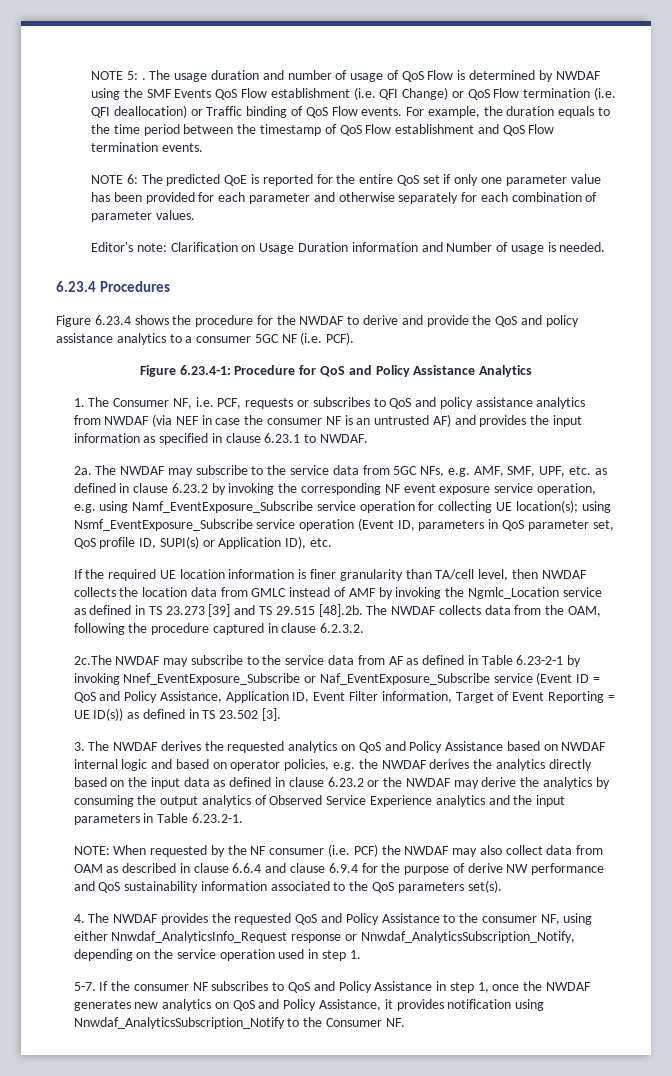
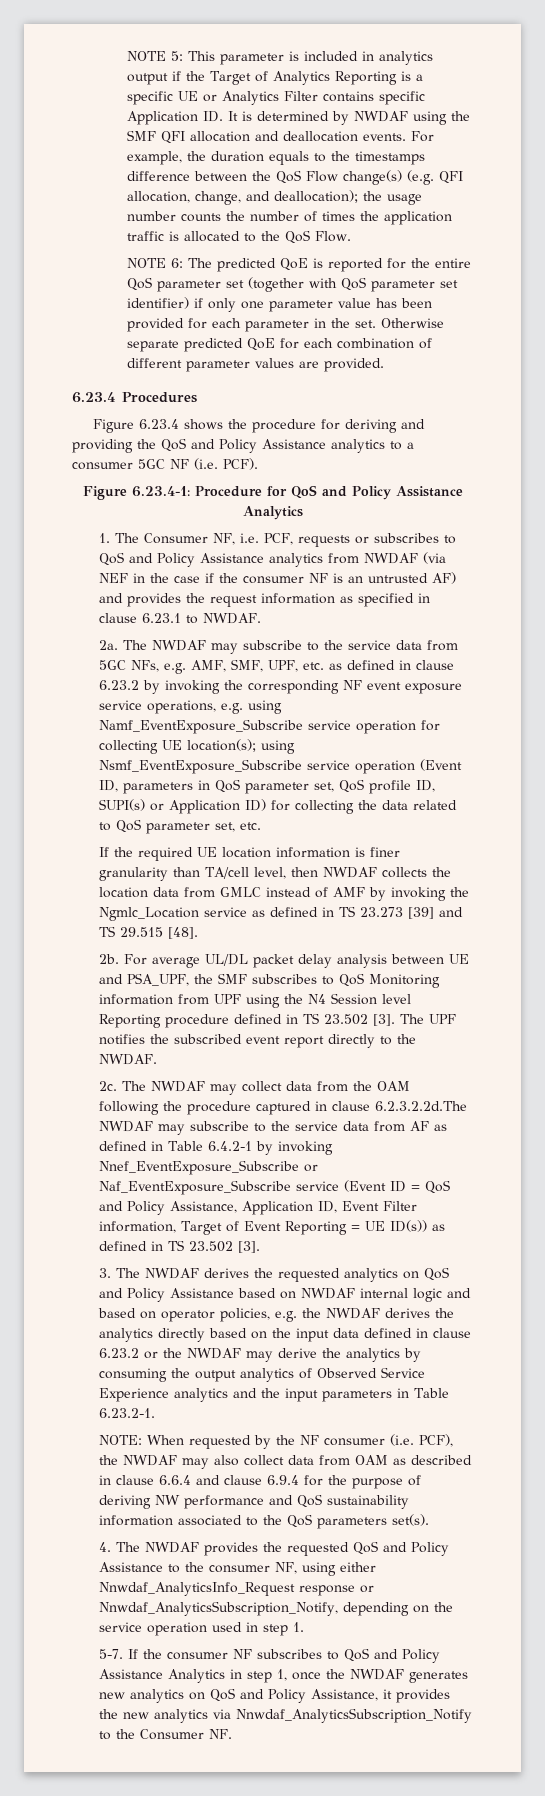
- NOTE 5: . The usage duration and number of usage of QoS Flow is determined by NWDAF using the SMF Events QoS Flow establishment (i.e. QFI Change) or QoS Flow termination (i.e. QFI deallocation) or Traffic binding of QoS Flow events.
+ NOTE 5: This parameter is included in analytics output if the Target of Analytics Reporting is a specific UE or Analytics Filter contains specific Application ID. It is determined by NWDAF using the SMF QFI allocation and deallocation events.
- For example, the duration equals to the time period between the timestamp of QoS Flow establishment and QoS Flow termination events.
+ For example, the duration equals to the timestamps difference between the QoS Flow change(s) (e.g. QFI allocation, change, and deallocation); the usage number counts the number of times the application traffic is allocated to the QoS Flow.
- NOTE 6: The predicted QoE is reported for the entire QoS set if only one parameter value has been provided for each parameter and otherwise separately for each combination of parameter values.
- Editor's note: Clarification on Usage Duration information and Number of usage is needed.
+ NOTE 6: The predicted QoE is reported for the entire QoS parameter set (together with QoS parameter set identifier) if only one parameter value has been provided for each parameter in the set. Otherwise separate predicted QoE for each combination of different parameter values are provided.
- Figure 6.23.4 shows the procedure for the NWDAF to derive and provide the QoS and policy assistance analytics to a consumer 5GC NF (i.e. PCF).
+ Figure 6.23.4 shows the procedure for deriving and providing the QoS and Policy Assistance analytics to a consumer 5GC NF (i.e. PCF).
- 1. The Consumer NF, i.e. PCF, requests or subscribes to QoS and policy assistance analytics from NWDAF (via NEF in case the consumer NF is an untrusted AF) and provides the input information as specified in clause 6.23.1 to NWDAF.
+ 1. The Consumer NF, i.e. PCF, requests or subscribes to QoS and Policy Assistance analytics from NWDAF (via NEF in the case if the consumer NF is an untrusted AF) and provides the request information as specified in clause 6.23.1 to NWDAF.
- The NWDAF may subscribe to the service data from 5GC NFs, e.g. AMF, SMF, UPF, etc. as defined in clause 6.23.2 by invoking the corresponding NF event exposure service operation, e.g. using Namf_EventExposure_Subscribe service operation for collecting UE location(s); using Nsmf_EventExposure_Subscribe service operation (Event ID, parameters in QoS parameter set, QoS profile ID, SUPI(s) or Application ID), etc.
+ The NWDAF may subscribe to the service data from 5GC NFs, e.g. AMF, SMF, UPF, etc. as defined in clause 6.23.2 by invoking the corresponding NF event exposure service operations, e.g. using Namf_EventExposure_Subscribe service operation for collecting UE location(s); using Nsmf_EventExposure_Subscribe service operation (Event ID, parameters in QoS parameter set, QoS profile ID, SUPI(s) or Application ID) for collecting the data related to QoS parameter set, etc.
- If the required UE location information is finer granularity than TA/cell level, then NWDAF collects the location data from GMLC instead of AMF by invoking the Ngmlc_Location service as defined in TS 23.273 [39] and TS 29.515 [48].2b. The NWDAF collects data from the OAM, following the procedure captured in clause 6.2.3.2.
- 2c.The NWDAF may subscribe to the service data from AF as defined in Table 6.23-2-1 by invoking Nnef_EventExposure_Subscribe or Naf_EventExposure_Subscribe service (Event ID = QoS and Policy Assistance, Application ID, Event Filter information, Target of Event Reporting = UE ID(s)) as defined in TS 23.502 [3].
+ If the required UE location information is finer granularity than TA/cell level, then NWDAF collects the location data from GMLC instead of AMF by invoking the Ngmlc_Location service as defined in TS 23.273 [39] and TS 29.515 [48].
+ 2b. For average UL/DL packet delay analysis between UE and PSA_UPF, the SMF subscribes to QoS Monitoring information from UPF using the N4 Session level Reporting procedure defined in TS 23.502 [3]. The UPF notifies the subscribed event report directly to the NWDAF.
+ 2c. The NWDAF may collect data from the OAM following the procedure captured in clause 6.2.3.2.2d.The NWDAF may subscribe to the service data from AF as defined in Table 6.4.2-1 by invoking Nnef_EventExposure_Subscribe or Naf_EventExposure_Subscribe service (Event ID = QoS and Policy Assistance, Application ID, Event Filter information, Target of Event Reporting = UE ID(s)) as defined in TS 23.502 [3].
- 3. The NWDAF derives the requested analytics on QoS and Policy Assistance based on NWDAF internal logic and based on operator policies, e.g. the NWDAF derives the analytics directly based on the input data as defined in clause 6.23.2 or the NWDAF may derive the analytics by consuming the output analytics of Observed Service Experience analytics and the input parameters in Table 6.23.2-1.
+ 3. The NWDAF derives the requested analytics on QoS and Policy Assistance based on NWDAF internal logic and based on operator policies, e.g. the NWDAF derives the analytics directly based on the input data defined in clause 6.23.2 or the NWDAF may derive the analytics by consuming the output analytics of Observed Service Experience analytics and the input parameters in Table 6.23.2-1.
- NOTE: When requested by the NF consumer (i.e. PCF) the NWDAF may also collect data from OAM as described in clause 6.6.4 and clause 6.9.4 for the purpose of derive NW performance and QoS sustainability information associated to the QoS parameters set(s).
+ NOTE: When requested by the NF consumer (i.e. PCF), the NWDAF may also collect data from OAM as described in clause 6.6.4 and clause 6.9.4 for the purpose of deriving NW performance and QoS sustainability information associated to the QoS parameters set(s).
- If the consumer NF subscribes to QoS and Policy Assistance in step 1, once the NWDAF generates new analytics on QoS and Policy Assistance, it provides notification using Nnwdaf_AnalyticsSubscription_Notify to the Consumer NF.
+ If the consumer NF subscribes to QoS and Policy Assistance Analytics in step 1, once the NWDAF generates new analytics on QoS and Policy Assistance, it provides the new analytics via Nnwdaf_AnalyticsSubscription_Notify to the Consumer NF.

